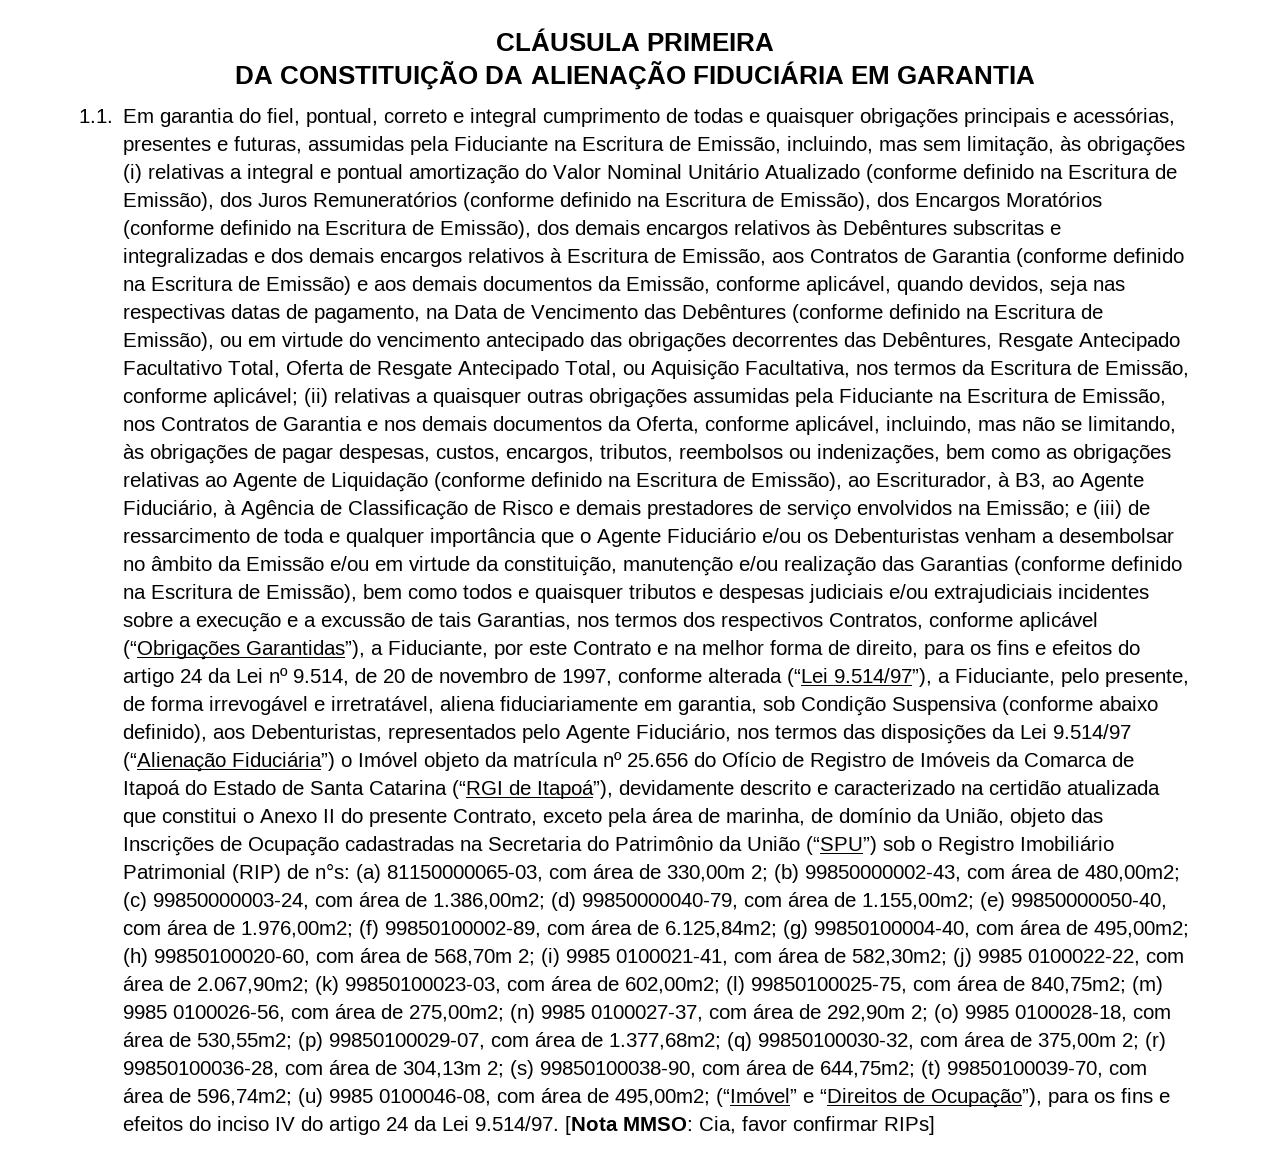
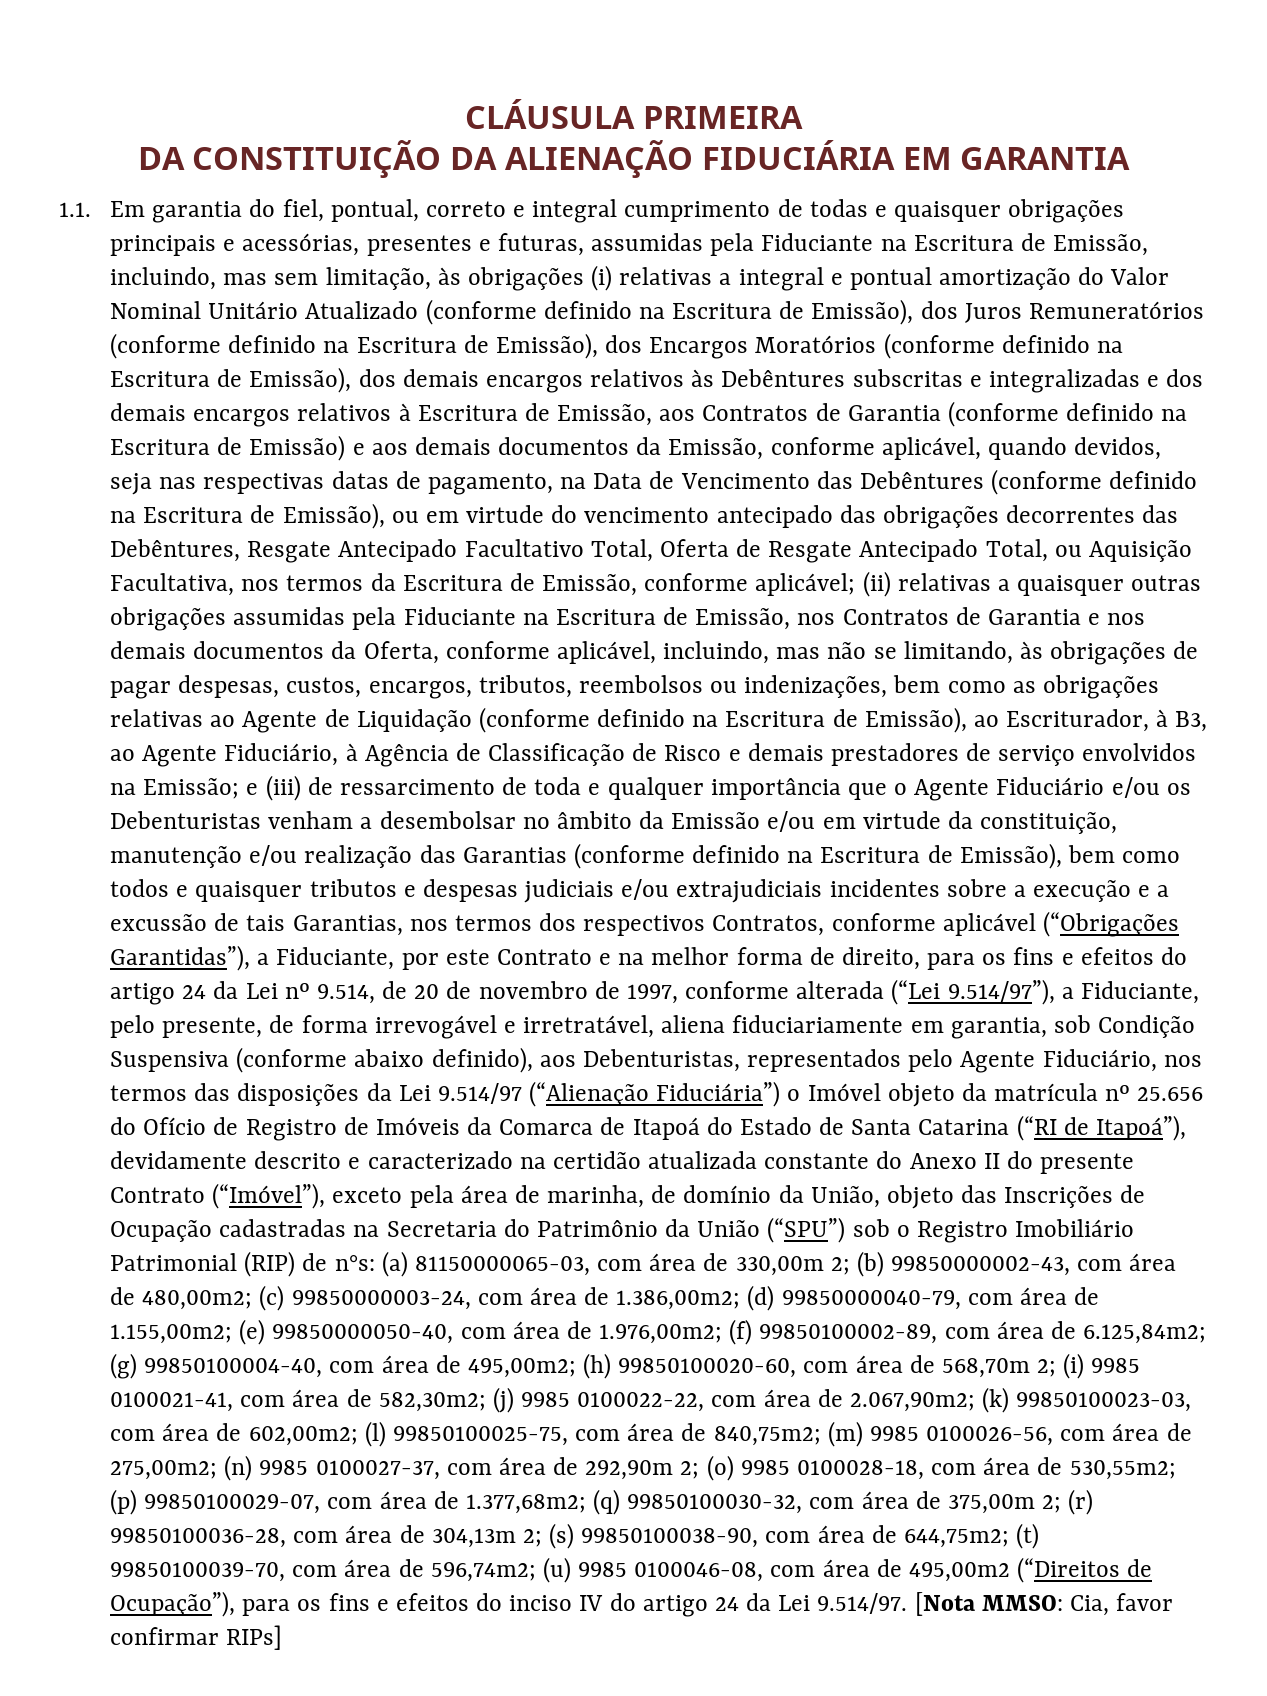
- e (iii) de ressarcimento de toda e qualquer importância que o Agente Fiduciário e/ou os Debenturistas venham a desembolsar no âmbito da Emissão e/ou em virtude da constituição, manutenção e/ou realização das Garantias (conforme definido na Escritura de Emissão), bem como todos e quaisquer tributos e despesas judiciais e/ou extrajudiciais incidentes sobre a execução e a excussão de tais Garantias, nos termos dos respectivos Contratos, conforme aplicável (“Obrigações Garantidas”), a Fiduciante, por este Contrato e na melhor forma de direito, para os fins e efeitos do artigo 24 da Lei nº 9.514, de 20 de novembro de 1997, conforme alterada (“Lei 9.514/97”), a Fiduciante, pelo presente, de forma irrevogável e irretratável, aliena fiduciariamente em garantia, sob Condição Suspensiva (conforme abaixo definido), aos Debenturistas, representados pelo Agente Fiduciário, nos termos das disposições da Lei 9.514/97 (“Alienação Fiduciária”) o Imóvel objeto da matrícula nº 25.656 do Ofício de Registro de Imóveis da Comarca de Itapoá do Estado de Santa Catarina (“RGI de Itapoá”), devidamente descrito e caracterizado na certidão atualizada que constitui o Anexo II do presente Contrato, exceto pela área de marinha, de domínio da União, objeto das Inscrições de Ocupação cadastradas na Secretaria do Patrimônio da União (“SPU”) sob o Registro Imobiliário Patrimonial (RIP) de n°s:
+ e (iii) de ressarcimento de toda e qualquer importância que o Agente Fiduciário e/ou os Debenturistas venham a desembolsar no âmbito da Emissão e/ou em virtude da constituição, manutenção e/ou realização das Garantias (conforme definido na Escritura de Emissão), bem como todos e quaisquer tributos e despesas judiciais e/ou extrajudiciais incidentes sobre a execução e a excussão de tais Garantias, nos termos dos respectivos Contratos, conforme aplicável (“Obrigações Garantidas”), a Fiduciante, por este Contrato e na melhor forma de direito, para os fins e efeitos do artigo 24 da Lei nº 9.514, de 20 de novembro de 1997, conforme alterada (“Lei 9.514/97”), a Fiduciante, pelo presente, de forma irrevogável e irretratável, aliena fiduciariamente em garantia, sob Condição Suspensiva (conforme abaixo definido), aos Debenturistas, representados pelo Agente Fiduciário, nos termos das disposições da Lei 9.514/97 (“Alienação Fiduciária”) o Imóvel objeto da matrícula nº 25.656 do Ofício de Registro de Imóveis da Comarca de Itapoá do Estado de Santa Catarina (“RI de Itapoá”), devidamente descrito e caracterizado na certidão atualizada constante do Anexo II do presente Contrato (“Imóvel”), exceto pela área de marinha, de domínio da União, objeto das Inscrições de Ocupação cadastradas na Secretaria do Patrimônio da União (“SPU”) sob o Registro Imobiliário Patrimonial (RIP) de n°s:
- (u) 9985 0100046-08, com área de 495,00m2; (“Imóvel” e “Direitos de Ocupação”), para os fins e efeitos do inciso IV do artigo 24 da Lei 9.514/97. [Nota MMSO:
+ (u) 9985 0100046-08, com área de 495,00m2 (“Direitos de Ocupação”), para os fins e efeitos do inciso IV do artigo 24 da Lei 9.514/97. [Nota MMSO:

